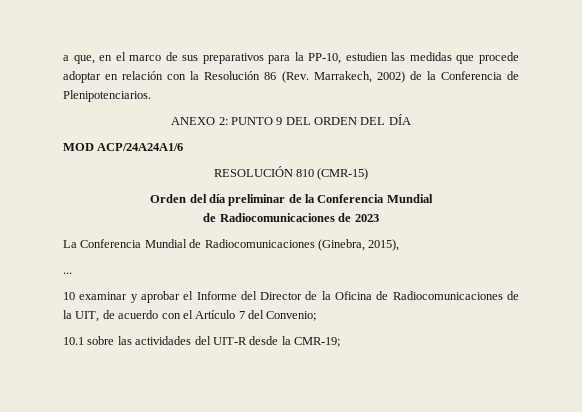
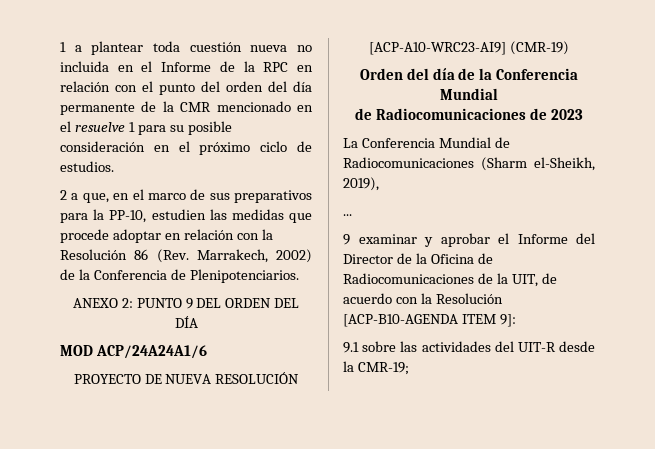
- a que, en el marco de sus preparativos para la PP-10, estudien las medidas que procede adoptar en relación con la Resolución 86 (Rev. Marrakech, 2002) de la Conferencia de Plenipotenciarios.
+ 1 a plantear toda cuestión nueva no incluida en el Informe de la RPC en relación con el punto del orden del día permanente de la CMR mencionado en el resuelve 1 para su posible consideración en el próximo ciclo de estudios.
+ 2 a que, en el marco de sus preparativos para la PP-10, estudien las medidas que procede adoptar en relación con la Resolución 86 (Rev. Marrakech, 2002) de la Conferencia de Plenipotenciarios.
- RESOLUCIÓN 810 (CMR-15)
+ PROYECTO DE NUEVA RESOLUCIÓN [ACP-A10-WRC23-AI9] (CMR-19)
- Orden del día preliminar de la Conferencia Mundial
+ Orden del día de la Conferencia Mundial
- La Conferencia Mundial de Radiocomunicaciones (Ginebra, 2015),
+ La Conferencia Mundial de Radiocomunicaciones (Sharm el-Sheikh, 2019),
- 10 examinar y aprobar el Informe del Director de la Oficina de Radiocomunicaciones de la UIT, de acuerdo con el Artículo 7 del Convenio;
- 10.1 sobre las actividades del UIT-R desde la CMR-19;
+ 9 examinar y aprobar el Informe del Director de la Oficina de Radiocomunicaciones de la UIT, de acuerdo con la Resolución [ACP-B10-AGENDA ITEM 9]:
+ 9.1 sobre las actividades del UIT-R desde la CMR-19;

